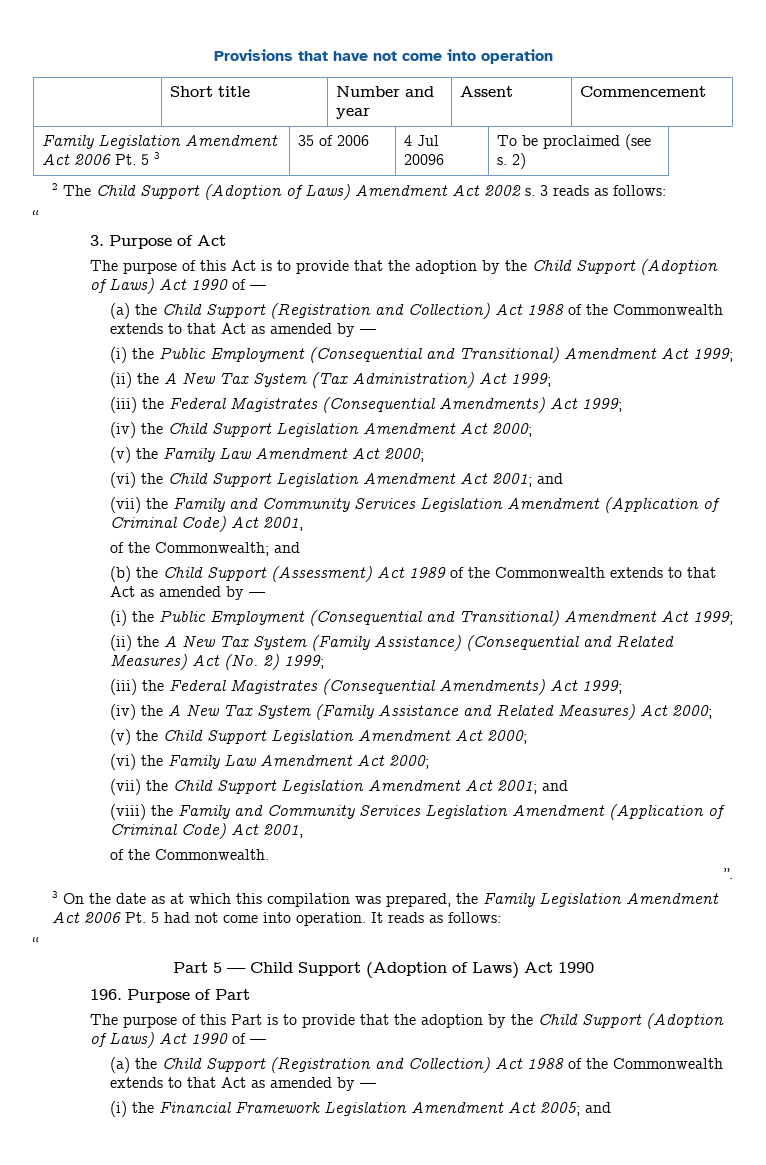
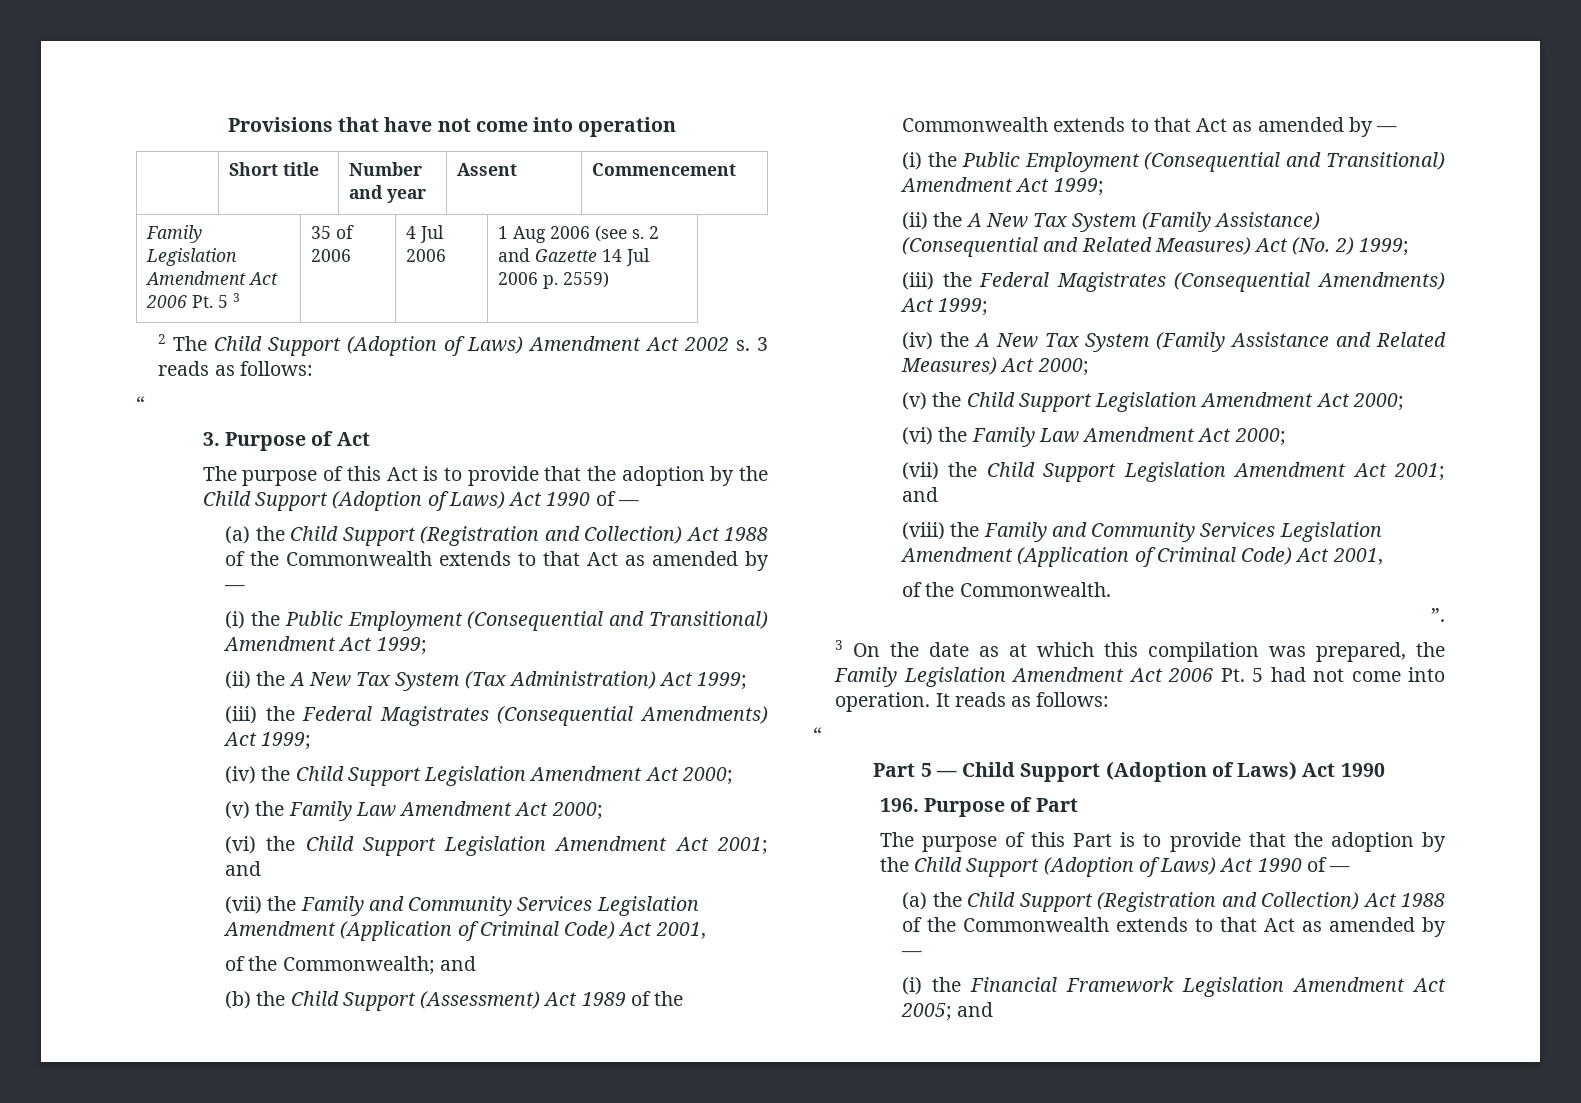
- Family Legislation Amendment Act 2006 Pt. 5 3 | 35 of 2006 | 4 Jul 20096 | To be proclaimed (see s. 2)
+ Family Legislation Amendment Act 2006 Pt. 5 3 | 35 of 2006 | 4 Jul 2006 | 1 Aug 2006 (see s. 2 and Gazette 14 Jul 2006 p. 2559)

